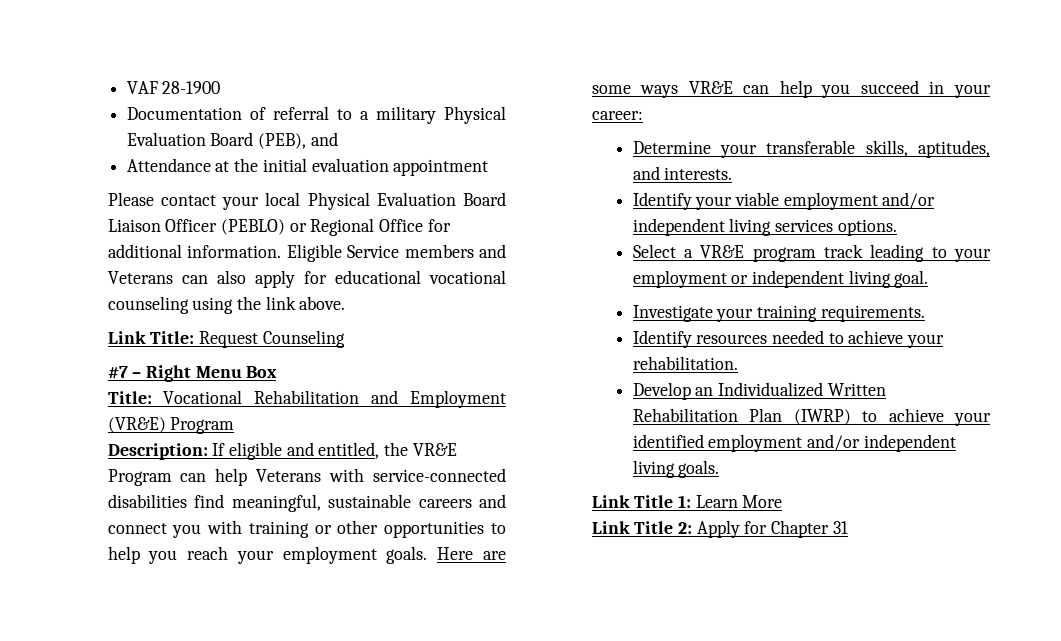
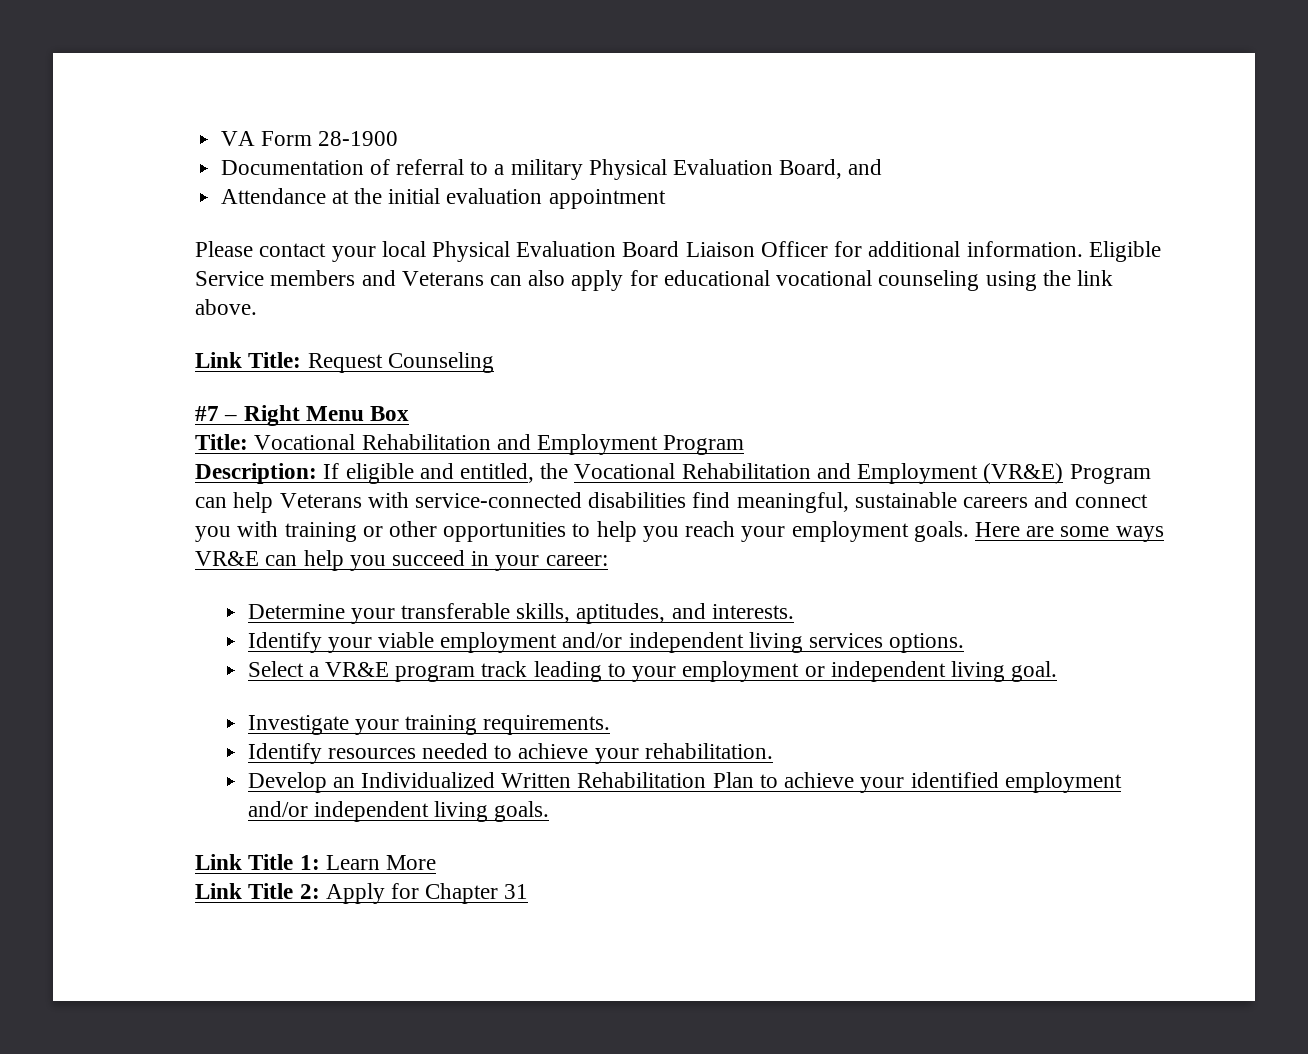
- VAF 28-1900
+ VA Form 28-1900
- Documentation of referral to a military Physical Evaluation Board (PEB), and
+ Documentation of referral to a military Physical Evaluation Board, and
- Please contact your local Physical Evaluation Board Liaison Officer (PEBLO) or Regional Office for additional information.
+ Please contact your local Physical Evaluation Board Liaison Officer for additional information.
- Title: Vocational Rehabilitation and Employment (VR&E) Program
+ Title: Vocational Rehabilitation and Employment Program
- Description: If eligible and entitled, the VR&E Program can help Veterans with service-connected disabilities find meaningful, sustainable careers and connect you with training or other opportunities to help you reach your employment goals.
+ Description: If eligible and entitled, the Vocational Rehabilitation and Employment (VR&E) Program can help Veterans with service-connected disabilities find meaningful, sustainable careers and connect you with training or other opportunities to help you reach your employment goals.
- Develop an Individualized Written Rehabilitation Plan (IWRP) to achieve your identified employment and/or independent living goals.
+ Develop an Individualized Written Rehabilitation Plan to achieve your identified employment and/or independent living goals.

